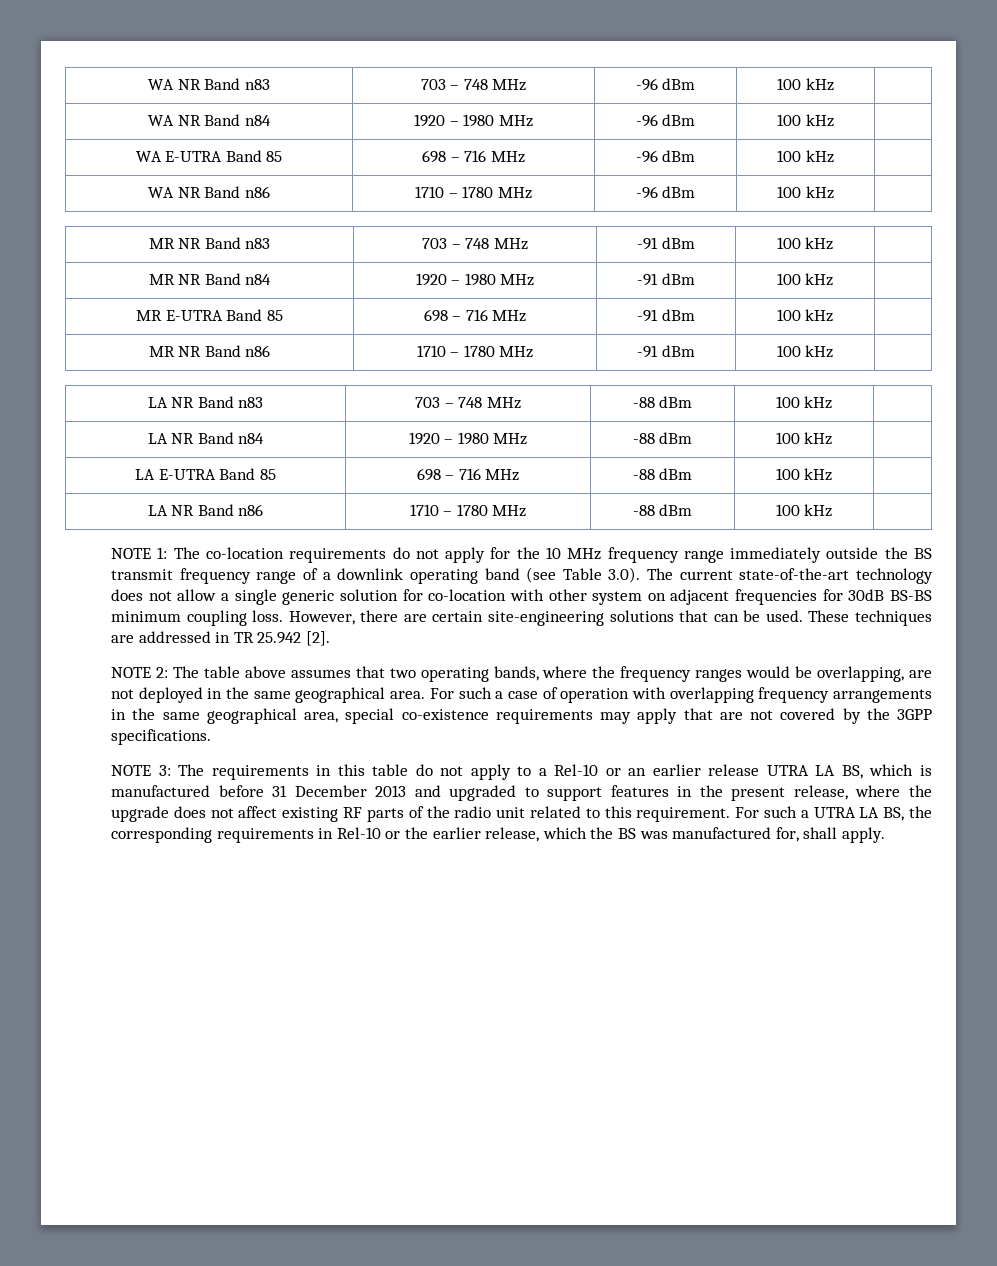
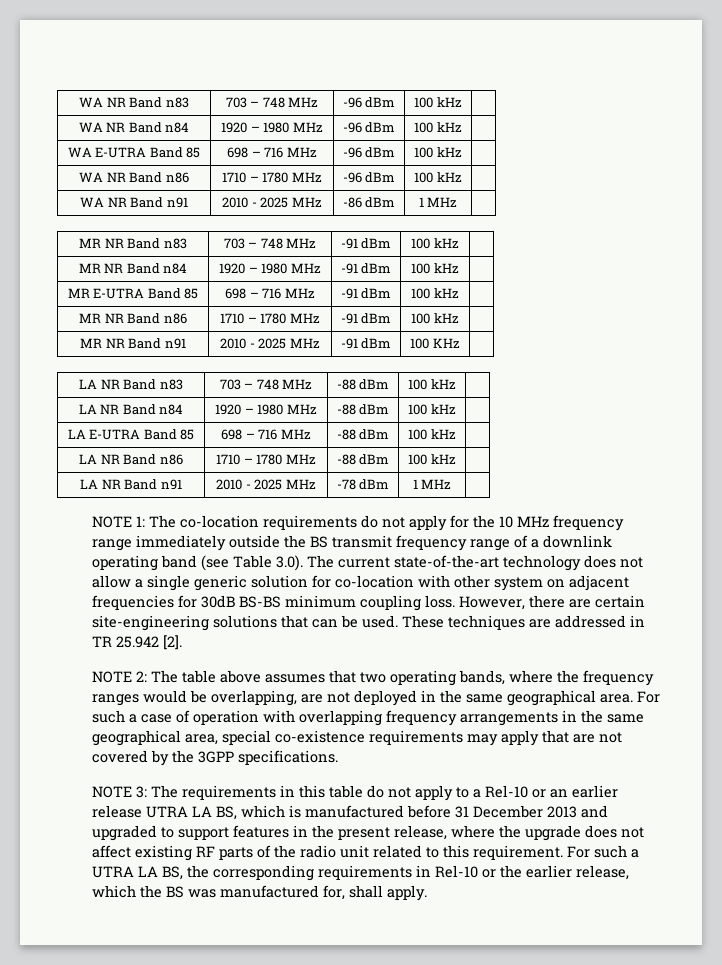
+ WA NR Band n91 | 2010 - 2025 MHz | -86 dBm | 1 MHz |
+ MR NR Band n91 | 2010 - 2025 MHz | -91 dBm | 100 KHz |
+ LA NR Band n91 | 2010 - 2025 MHz | -78 dBm | 1 MHz |

